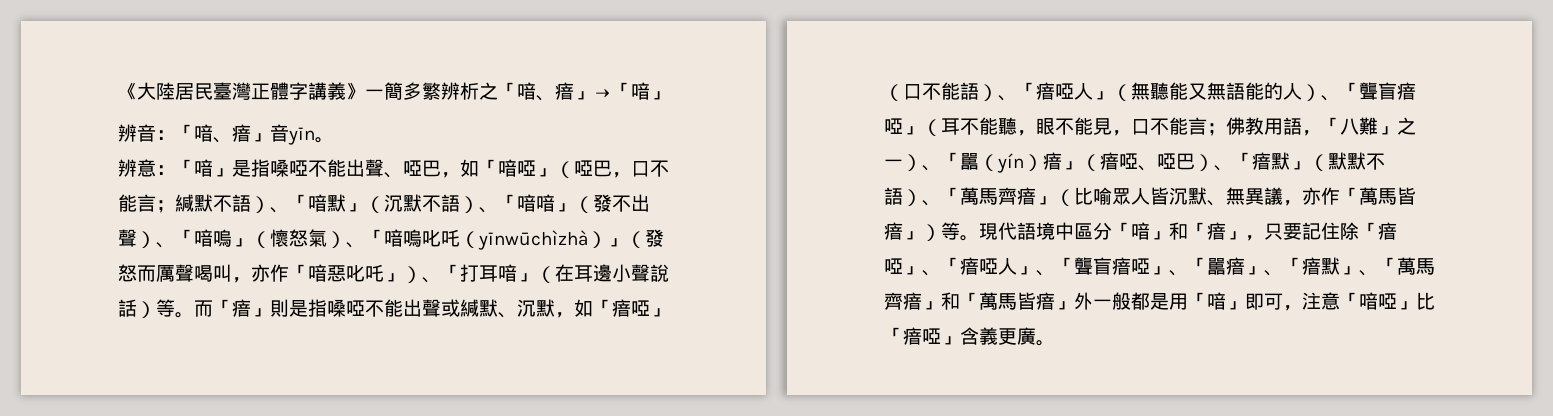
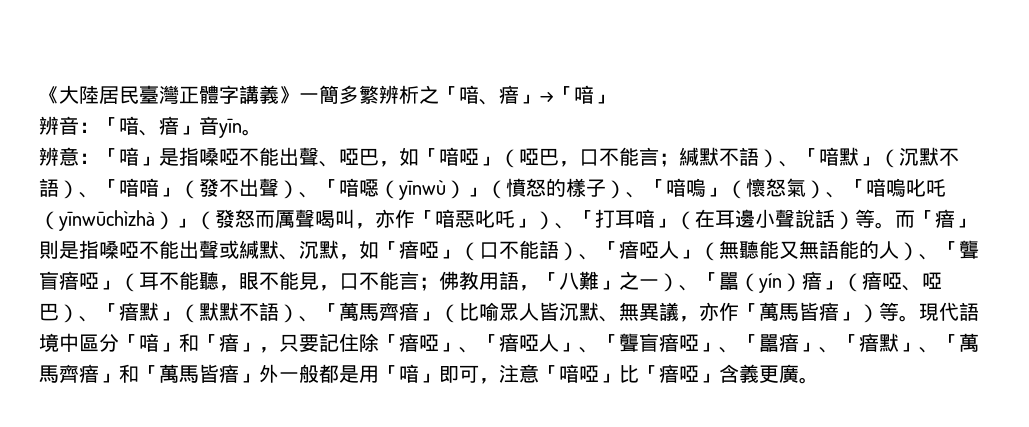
- 辨意：「喑」是指嗓啞不能出聲、啞巴，如「喑啞」（啞巴，口不能言；緘默不語）、「喑默」（沉默不語）、「喑喑」（發不出聲）、「喑嗚」（懷怒氣）、「喑嗚叱吒（yīnwūchìzhà）」（發怒而厲聲喝叫，亦作「喑惡叱吒」）、「打耳喑」（在耳邊小聲說話）等。
+ 辨意：「喑」是指嗓啞不能出聲、啞巴，如「喑啞」（啞巴，口不能言；緘默不語）、「喑默」（沉默不語）、「喑喑」（發不出聲）、「喑噁（yīnwù）」（憤怒的樣子）、「喑嗚」（懷怒氣）、「喑嗚叱吒（yīnwūchìzhà）」（發怒而厲聲喝叫，亦作「喑惡叱吒」）、「打耳喑」（在耳邊小聲說話）等。

